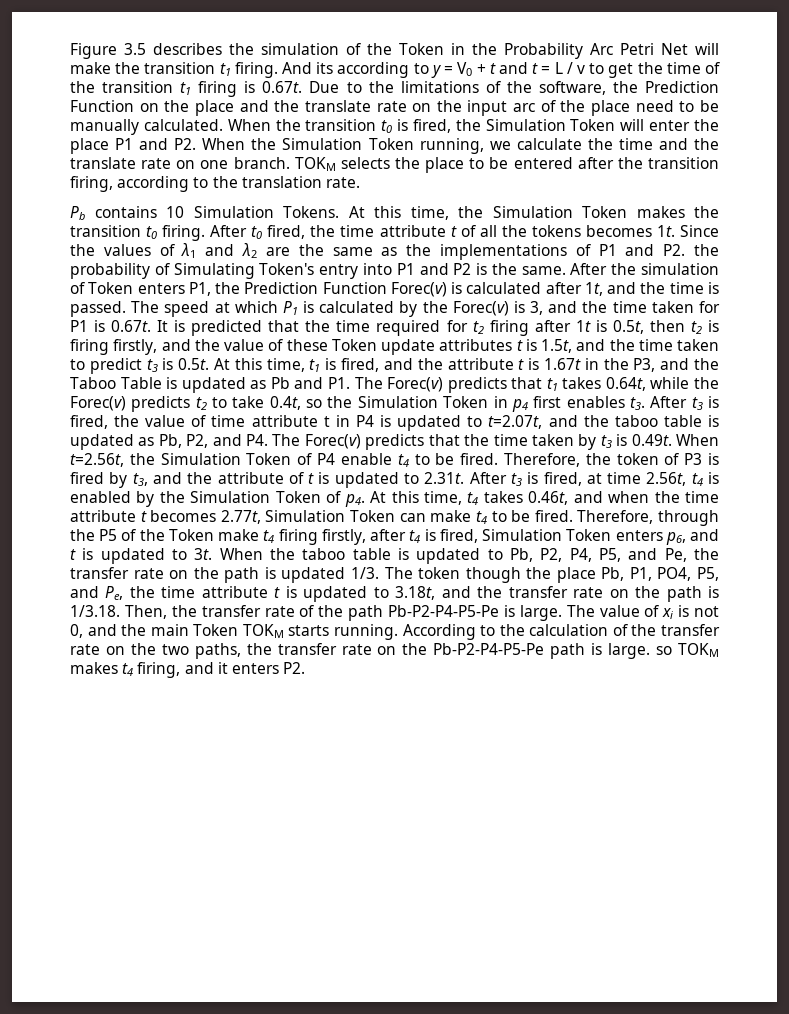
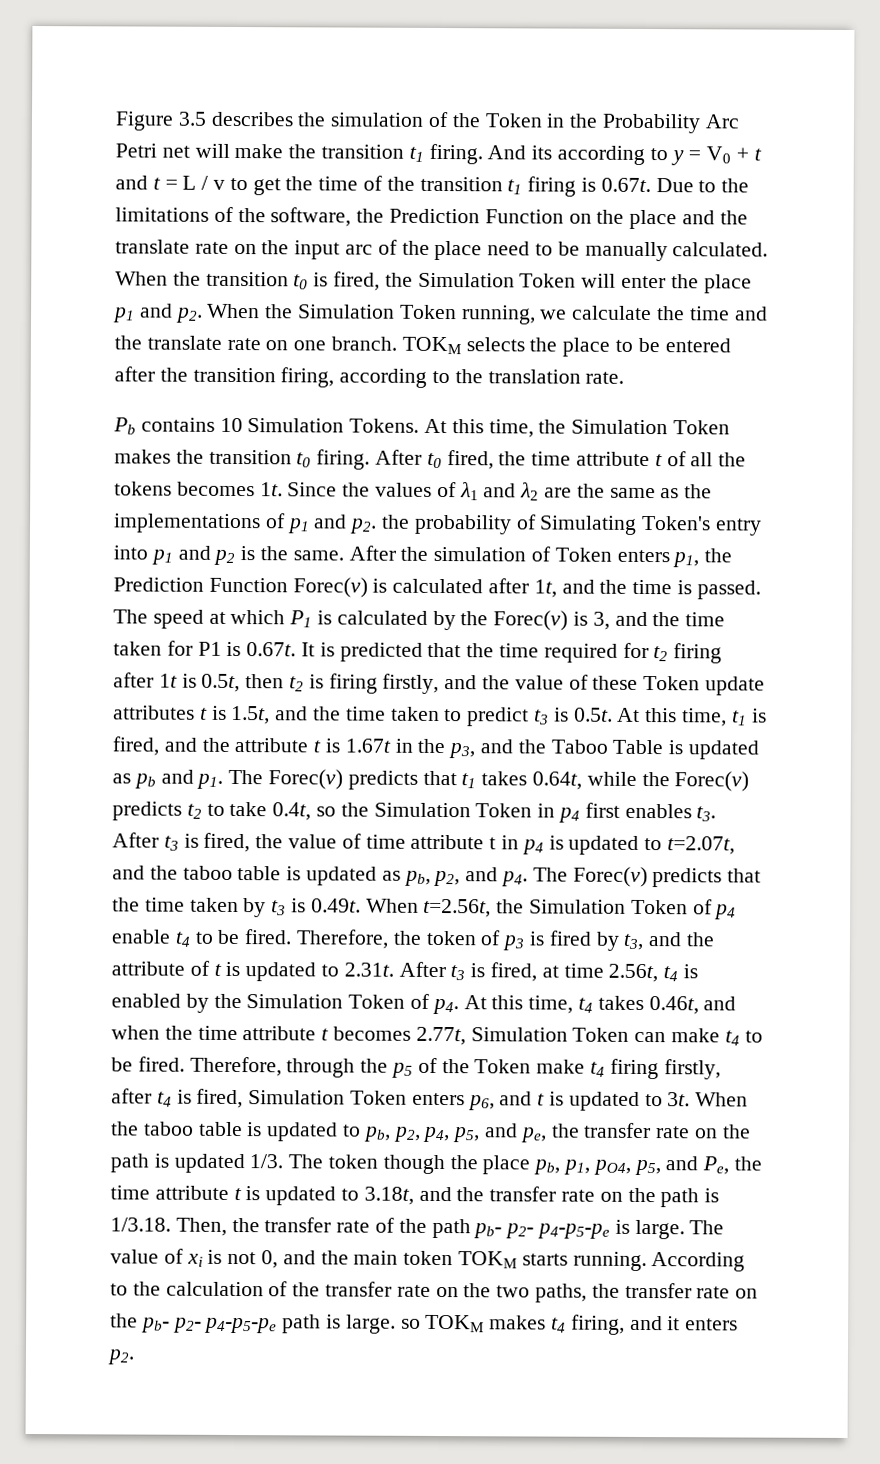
- Figure 3.5 describes the simulation of the Token in the Probability Arc Petri Net will make the transition t1 firing.
+ Figure 3.5 describes the simulation of the Token in the Probability Arc Petri net will make the transition t1 firing.
- When the transition t0 is fired, the Simulation Token will enter the place P1 and P2. When the Simulation Token running, we calculate the time and the translate rate on one branch.
+ When the transition t0 is fired, the Simulation Token will enter the place p1 and p2. When the Simulation Token running, we calculate the time and the translate rate on one branch.
- Since the values of λ1 and λ2 are the same as the implementations of P1 and P2. the probability of Simulating Token's entry into P1 and P2 is the same.
+ Since the values of λ1 and λ2 are the same as the implementations of p1 and p2. the probability of Simulating Token's entry into p1 and p2 is the same.
- After the simulation of Token enters P1, the Prediction Function Forec(v) is calculated after 1t, and the time is passed.
+ After the simulation of Token enters p1, the Prediction Function Forec(v) is calculated after 1t, and the time is passed.
- The speed at which P1 is calculated by the Forec(v) is 3, and the time taken for P1 is 0.67t. It is predicted that the time required for t2 firing after 1t is 0.5t, then t2 is firing firstly, and the value of these Token update attributes t is 1.5t, and the time taken to predict t3 is 0.5t. At this time, t1 is fired, and the attribute t is 1.67t in the P3, and the Taboo Table is updated as Pb and P1. The Forec(v) predicts that t1 takes 0.64t, while the Forec(v) predicts t2 to take 0.4t, so the Simulation Token in p4 first enables t3.
+ The speed at which P1 is calculated by the Forec(v) is 3, and the time taken for P1 is 0.67t. It is predicted that the time required for t2 firing after 1t is 0.5t, then t2 is firing firstly, and the value of these Token update attributes t is 1.5t, and the time taken to predict t3 is 0.5t. At this time, t1 is fired, and the attribute t is 1.67t in the p3, and the Taboo Table is updated as pb and p1. The Forec(v) predicts that t1 takes 0.64t, while the Forec(v) predicts t2 to take 0.4t, so the Simulation Token in p4 first enables t3.
- After t3 is fired, the value of time attribute t in P4 is updated to t=2.07t, and the taboo table is updated as Pb, P2, and P4. The Forec(v) predicts that the time taken by t3 is 0.49t. When t=2.56t, the Simulation Token of P4 enable t4 to be fired.
+ After t3 is fired, the value of time attribute t in p4 is updated to t=2.07t, and the taboo table is updated as pb, p2, and p4. The Forec(v) predicts that the time taken by t3 is 0.49t. When t=2.56t, the Simulation Token of p4 enable t4 to be fired.
- Therefore, the token of P3 is fired by t3, and the attribute of t is updated to 2.31t. After t3 is fired, at time 2.56t, t4 is enabled by the Simulation Token of p4.
+ Therefore, the token of p3 is fired by t3, and the attribute of t is updated to 2.31t. After t3 is fired, at time 2.56t, t4 is enabled by the Simulation Token of p4.
- Therefore, through the P5 of the Token make t4 firing firstly, after t4 is fired, Simulation Token enters p6, and t is updated to 3t.
+ Therefore, through the p5 of the Token make t4 firing firstly, after t4 is fired, Simulation Token enters p6, and t is updated to 3t.
- When the taboo table is updated to Pb, P2, P4, P5, and Pe, the transfer rate on the path is updated 1/3.
+ When the taboo table is updated to pb, p2, p4, p5, and pe, the transfer rate on the path is updated 1/3.
- The token though the place Pb, P1, PO4, P5, and Pe, the time attribute t is updated to 3.18t, and the transfer rate on the path is 1/3.18. Then, the transfer rate of the path Pb-P2-P4-P5-Pe is large.
+ The token though the place pb, p1, pO4, p5, and Pe, the time attribute t is updated to 3.18t, and the transfer rate on the path is 1/3.18. Then, the transfer rate of the path pb- p2- p4-p5-pe is large.
- The value of xi is not 0, and the main Token TOKM starts running.
+ The value of xi is not 0, and the main token TOKM starts running.
- According to the calculation of the transfer rate on the two paths, the transfer rate on the Pb-P2-P4-P5-Pe path is large. so TOKM makes t4 firing, and it enters P2.
+ According to the calculation of the transfer rate on the two paths, the transfer rate on the pb- p2- p4-p5-pe path is large. so TOKM makes t4 firing, and it enters p2.

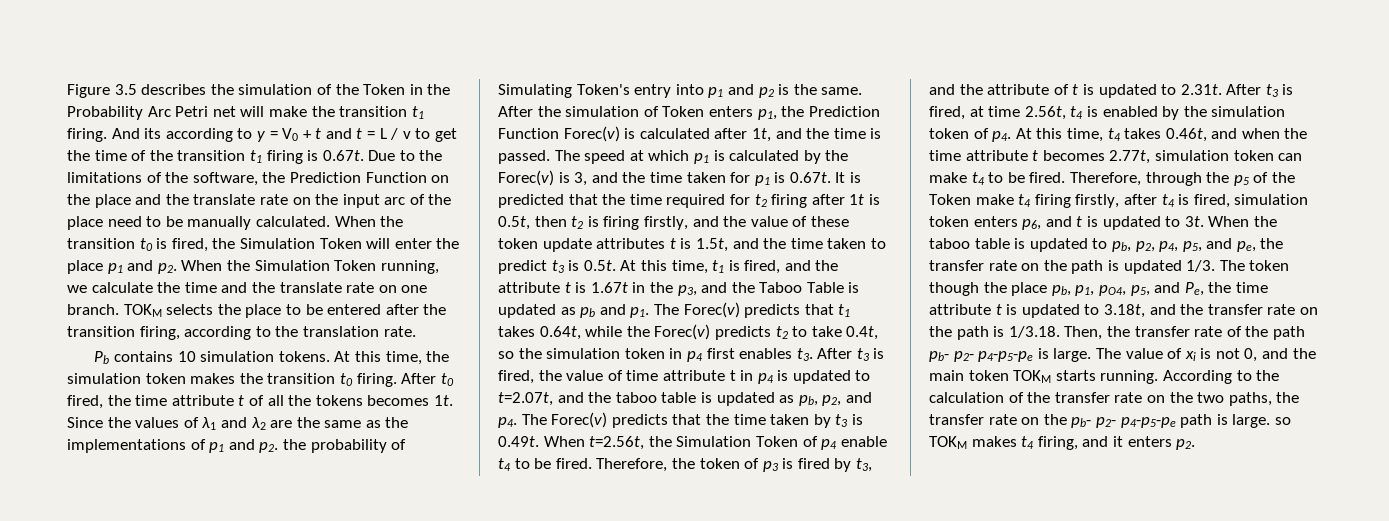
- Pb contains 10 Simulation Tokens.
+ Pb contains 10 simulation tokens.
- At this time, the Simulation Token makes the transition t0 firing.
+ At this time, the simulation token makes the transition t0 firing.
- The speed at which P1 is calculated by the Forec(v) is 3, and the time taken for P1 is 0.67t. It is predicted that the time required for t2 firing after 1t is 0.5t, then t2 is firing firstly, and the value of these Token update attributes t is 1.5t, and the time taken to predict t3 is 0.5t. At this time, t1 is fired, and the attribute t is 1.67t in the p3, and the Taboo Table is updated as pb and p1.
+ The speed at which p1 is calculated by the Forec(v) is 3, and the time taken for p1 is 0.67t. It is predicted that the time required for t2 firing after 1t is 0.5t, then t2 is firing firstly, and the value of these token update attributes t is 1.5t, and the time taken to predict t3 is 0.5t. At this time, t1 is fired, and the attribute t is 1.67t in the p3, and the Taboo Table is updated as pb and p1.
- The Forec(v) predicts that t1 takes 0.64t, while the Forec(v) predicts t2 to take 0.4t, so the Simulation Token in p4 first enables t3.
+ The Forec(v) predicts that t1 takes 0.64t, while the Forec(v) predicts t2 to take 0.4t, so the simulation token in p4 first enables t3.
- Therefore, the token of p3 is fired by t3, and the attribute of t is updated to 2.31t. After t3 is fired, at time 2.56t, t4 is enabled by the Simulation Token of p4.
+ Therefore, the token of p3 is fired by t3, and the attribute of t is updated to 2.31t. After t3 is fired, at time 2.56t, t4 is enabled by the simulation token of p4.
- At this time, t4 takes 0.46t, and when the time attribute t becomes 2.77t, Simulation Token can make t4 to be fired.
+ At this time, t4 takes 0.46t, and when the time attribute t becomes 2.77t, simulation token can make t4 to be fired.
- Therefore, through the p5 of the Token make t4 firing firstly, after t4 is fired, Simulation Token enters p6, and t is updated to 3t.
+ Therefore, through the p5 of the Token make t4 firing firstly, after t4 is fired, simulation token enters p6, and t is updated to 3t.

